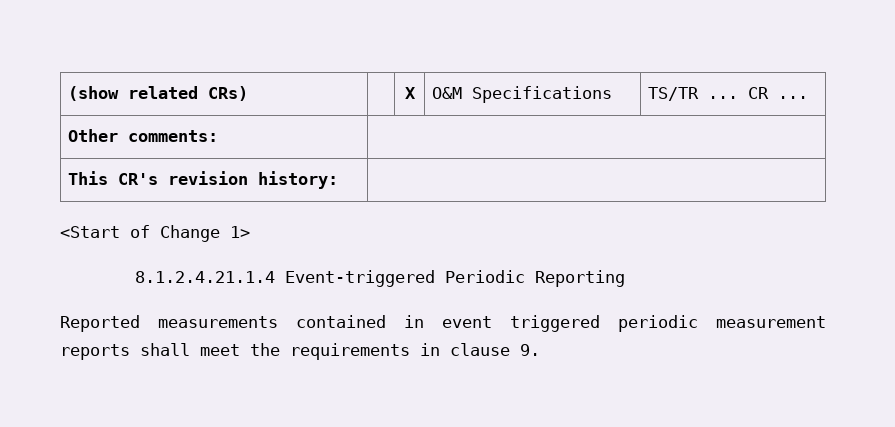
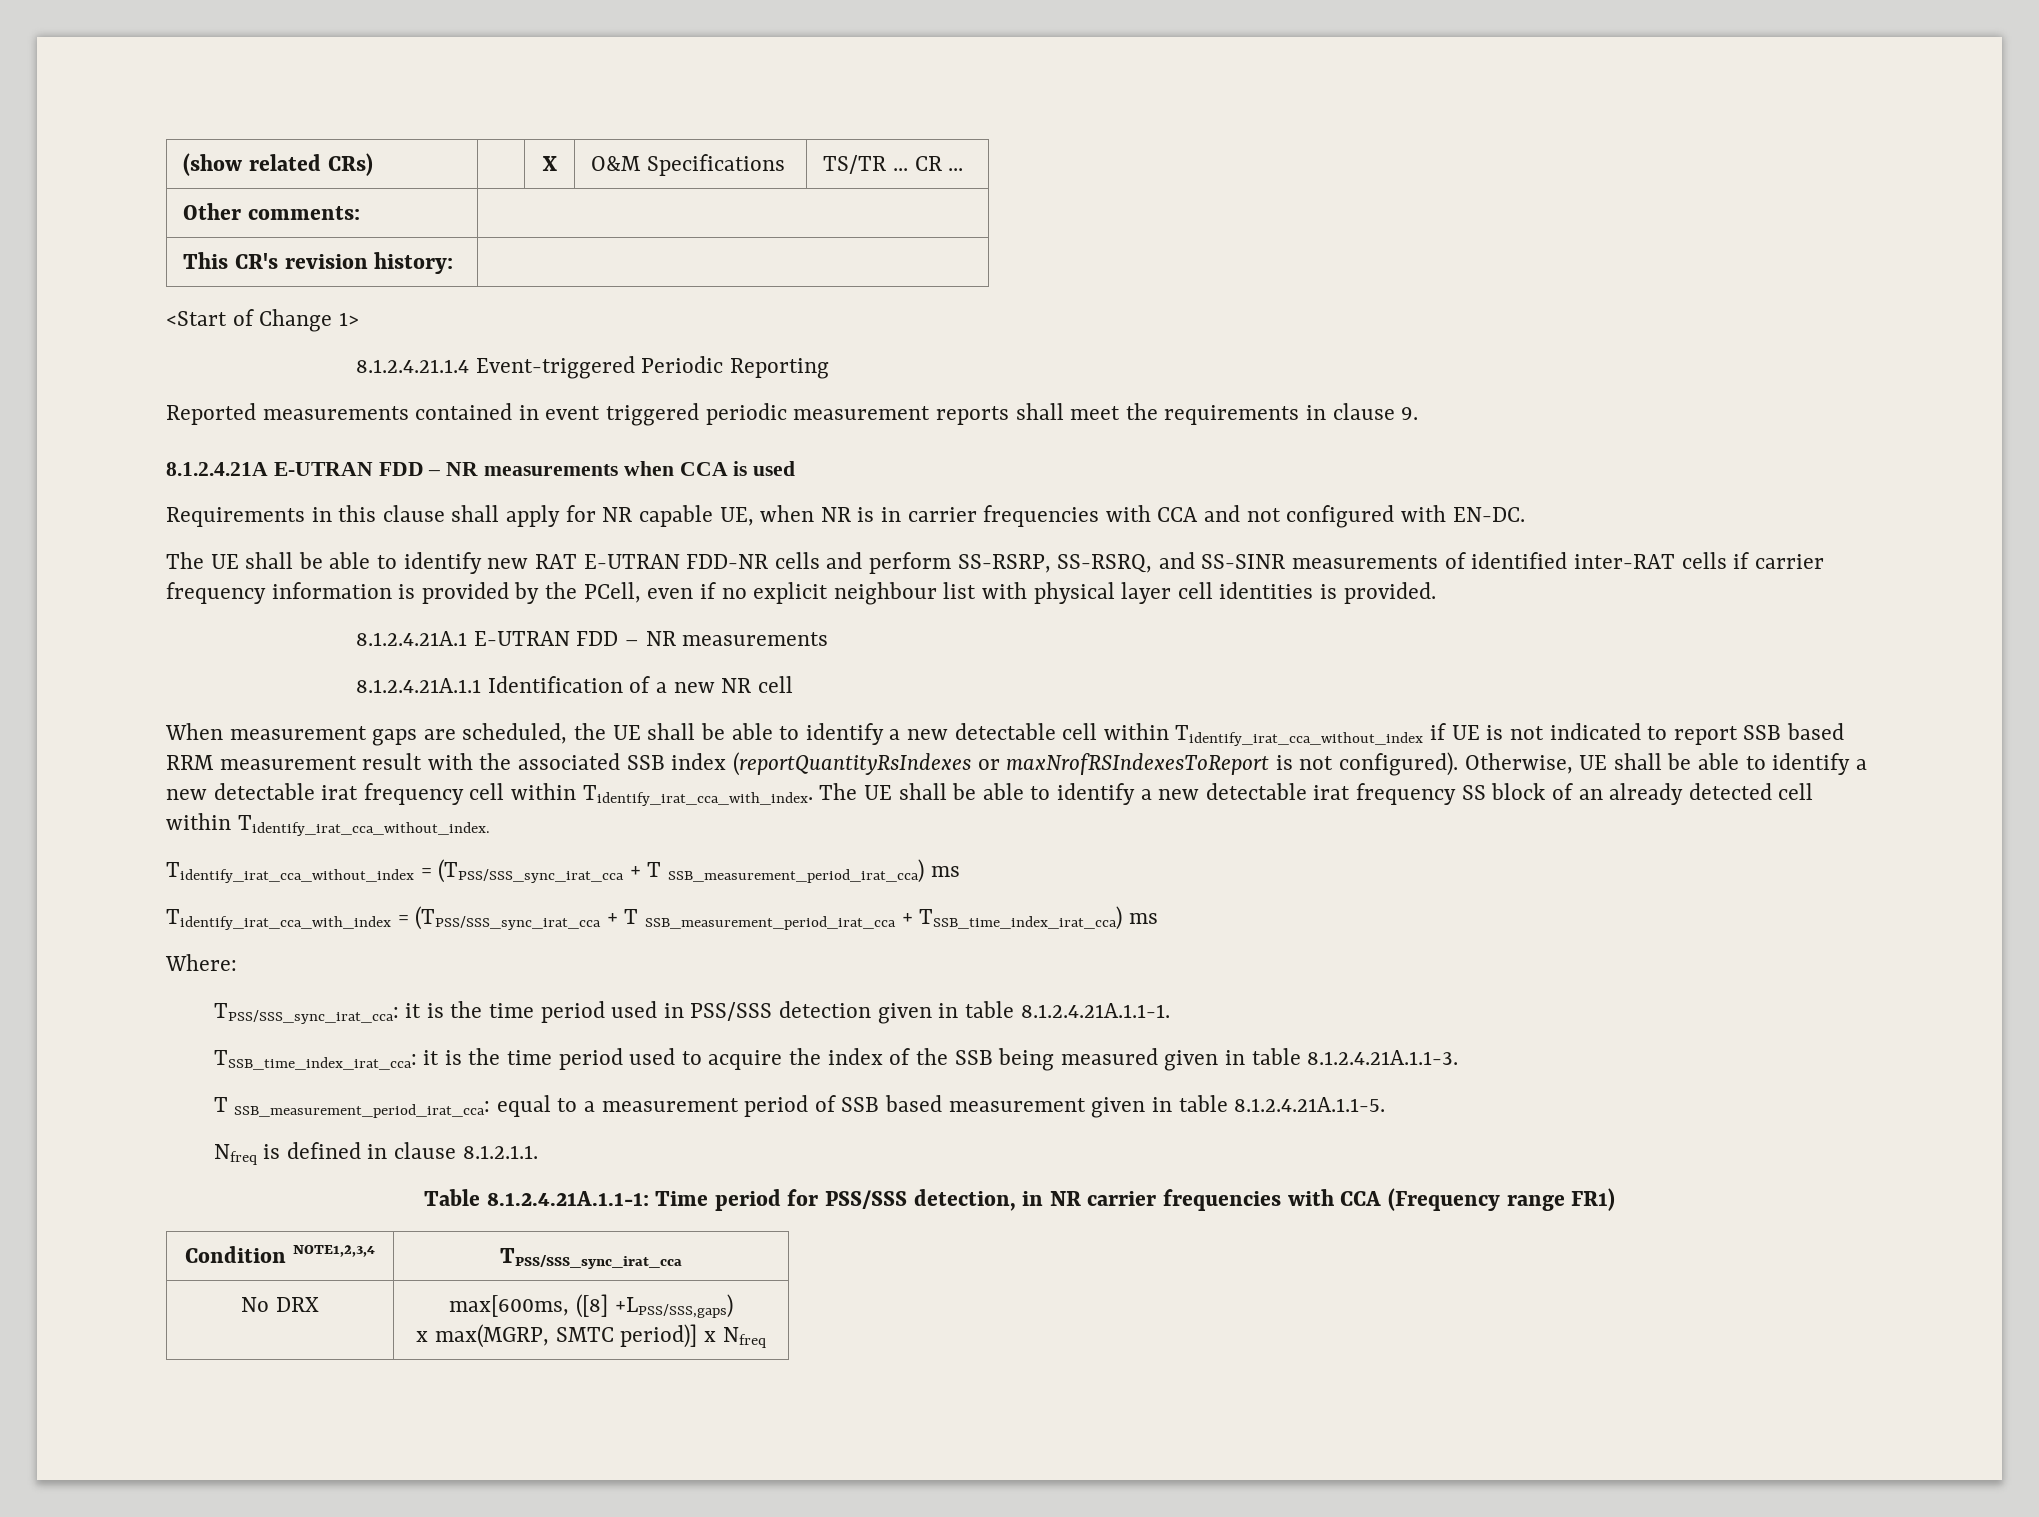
+ 8.1.2.4.21A E-UTRAN FDD – NR measurements when CCA is used
+ Requirements in this clause shall apply for NR capable UE, when NR is in carrier frequencies with CCA and not configured with EN-DC.
+ The UE shall be able to identify new RAT E-UTRAN FDD-NR cells and perform SS-RSRP, SS-RSRQ, and SS-SINR measurements of identified inter-RAT cells if carrier frequency information is provided by the PCell, even if no explicit neighbour list with physical layer cell identities is provided.
+ 8.1.2.4.21A.1 E-UTRAN FDD – NR measurements
+ 8.1.2.4.21A.1.1 Identification of a new NR cell
+ When measurement gaps are scheduled, the UE shall be able to identify a new detectable cell within Tidentify_irat_cca_without_index if UE is not indicated to report SSB based RRM measurement result with the associated SSB index (reportQuantityRsIndexes or maxNrofRSIndexesToReport is not configured). Otherwise, UE shall be able to identify a new detectable irat frequency cell within Tidentify_irat_cca_with_index. The UE shall be able to identify a new detectable irat frequency SS block of an already detected cell within Tidentify_irat_cca_without_index.
+ Tidentify_irat_cca_without_index = (TPSS/SSS_sync_irat_cca + T SSB_measurement_period_irat_cca) ms
+ Tidentify_irat_cca_with_index = (TPSS/SSS_sync_irat_cca + T SSB_measurement_period_irat_cca + TSSB_time_index_irat_cca) ms
+ Where:
+ TPSS/SSS_sync_irat_cca: it is the time period used in PSS/SSS detection given in table 8.1.2.4.21A.1.1-1.
+ TSSB_time_index_irat_cca: it is the time period used to acquire the index of the SSB being measured given in table 8.1.2.4.21A.1.1-3.
+ T SSB_measurement_period_irat_cca: equal to a measurement period of SSB based measurement given in table 8.1.2.4.21A.1.1-5.
+ Nfreq is defined in clause 8.1.2.1.1.
+ Table 8.1.2.4.21A.1.1-1: Time period for PSS/SSS detection, in NR carrier frequencies with CCA (Frequency range FR1)
+ Condition NOTE1,2,3,4 | TPSS/SSS_sync_irat_cca
+ No DRX | max[600ms, ([8] +LPSS/SSS,gaps)
+ x max(MGRP, SMTC period)] x Nfreq

